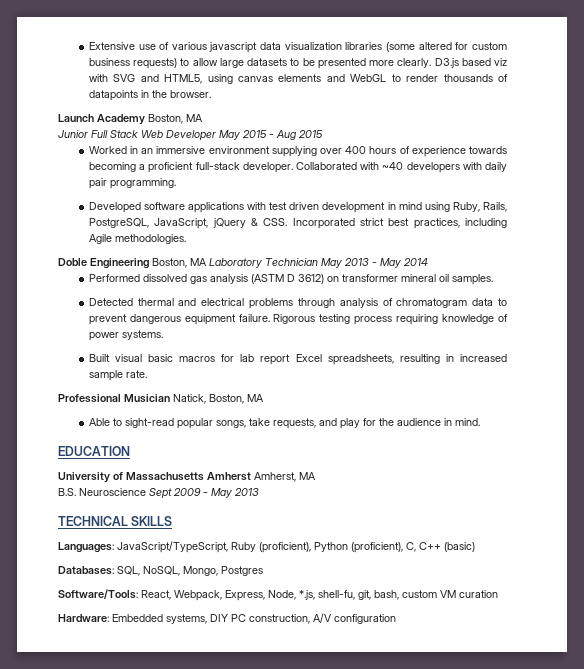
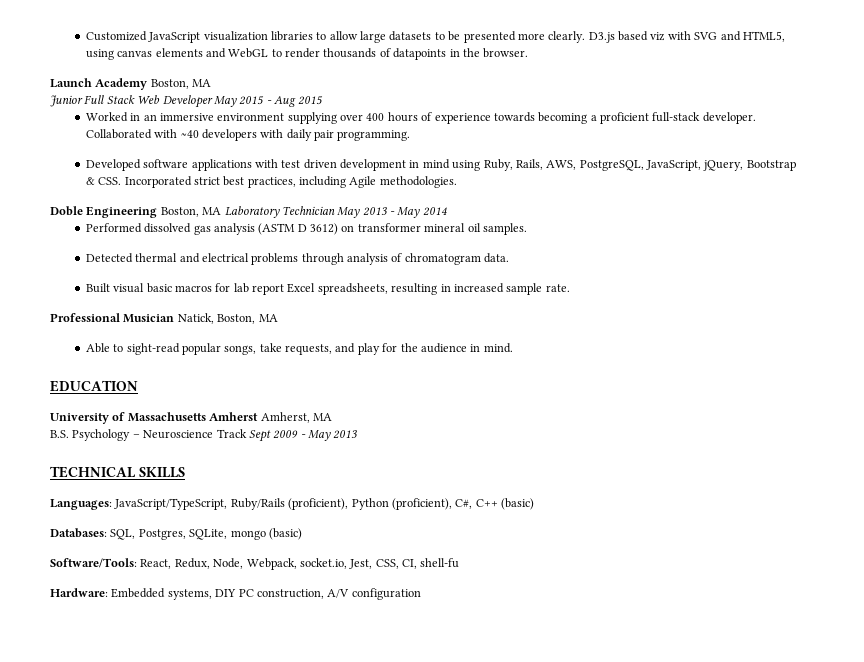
- Extensive use of various javascript data visualization libraries (some altered for custom business requests) to allow large datasets to be presented more clearly.
+ Customized JavaScript visualization libraries to allow large datasets to be presented more clearly.
- Developed software applications with test driven development in mind using Ruby, Rails, PostgreSQL, JavaScript, jQuery & CSS. Incorporated strict best practices, including Agile methodologies.
+ Developed software applications with test driven development in mind using Ruby, Rails, AWS, PostgreSQL, JavaScript, jQuery, Bootstrap & CSS. Incorporated strict best practices, including Agile methodologies.
- Detected thermal and electrical problems through analysis of chromatogram data to prevent dangerous equipment failure. Rigorous testing process requiring knowledge of power systems.
+ Detected thermal and electrical problems through analysis of chromatogram data.
- B.S. Neuroscience Sept 2009 - May 2013
+ B.S. Psychology – Neuroscience Track Sept 2009 - May 2013
- Languages: JavaScript/TypeScript, Ruby (proficient), Python (proficient), C, C++ (basic)
+ Languages: JavaScript/TypeScript, Ruby/Rails (proficient), Python (proficient), C#, C++ (basic)
- Databases: SQL, NoSQL, Mongo, Postgres
- Software/Tools: React, Webpack, Express, Node, *.js, shell-fu, git, bash, custom VM curation
+ Databases: SQL, Postgres, SQLite, mongo (basic)
+ Software/Tools: React, Redux, Node, Webpack, socket.io, Jest, CSS, CI, shell-fu

